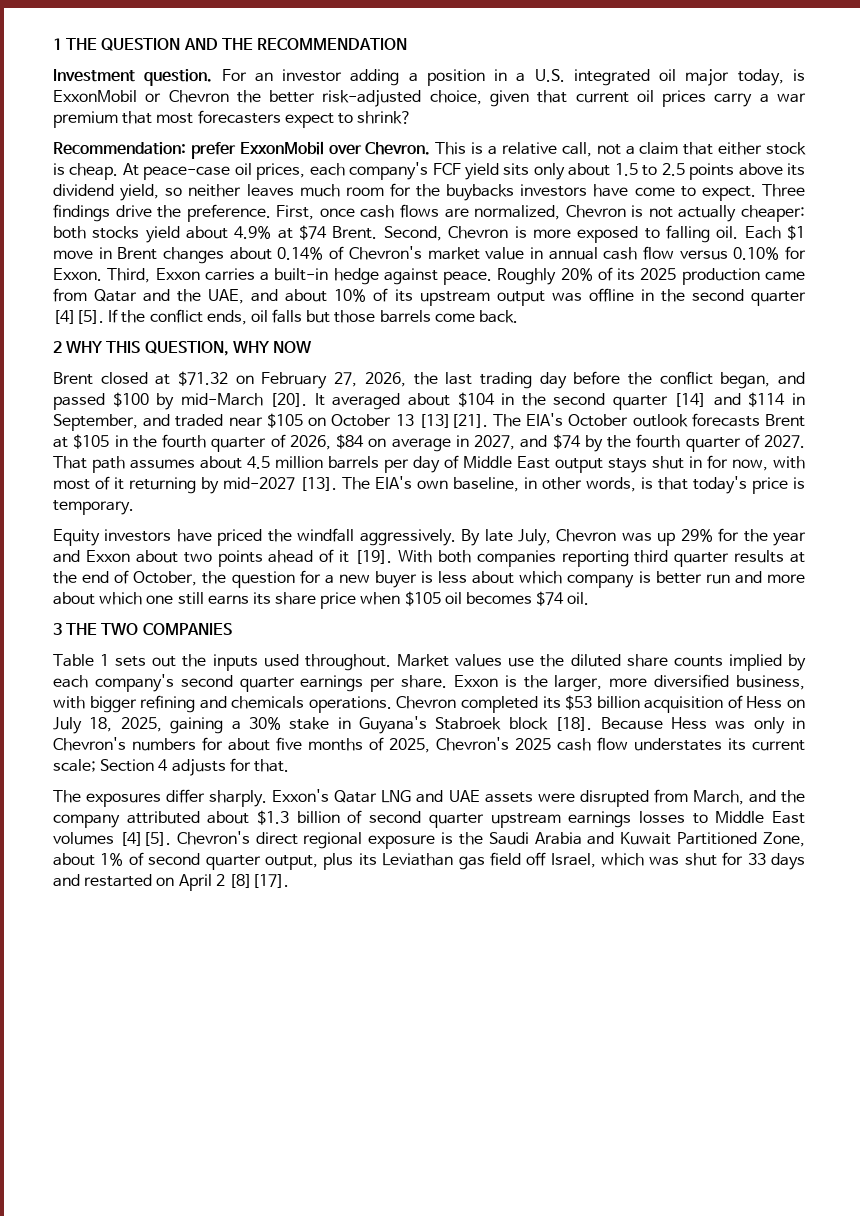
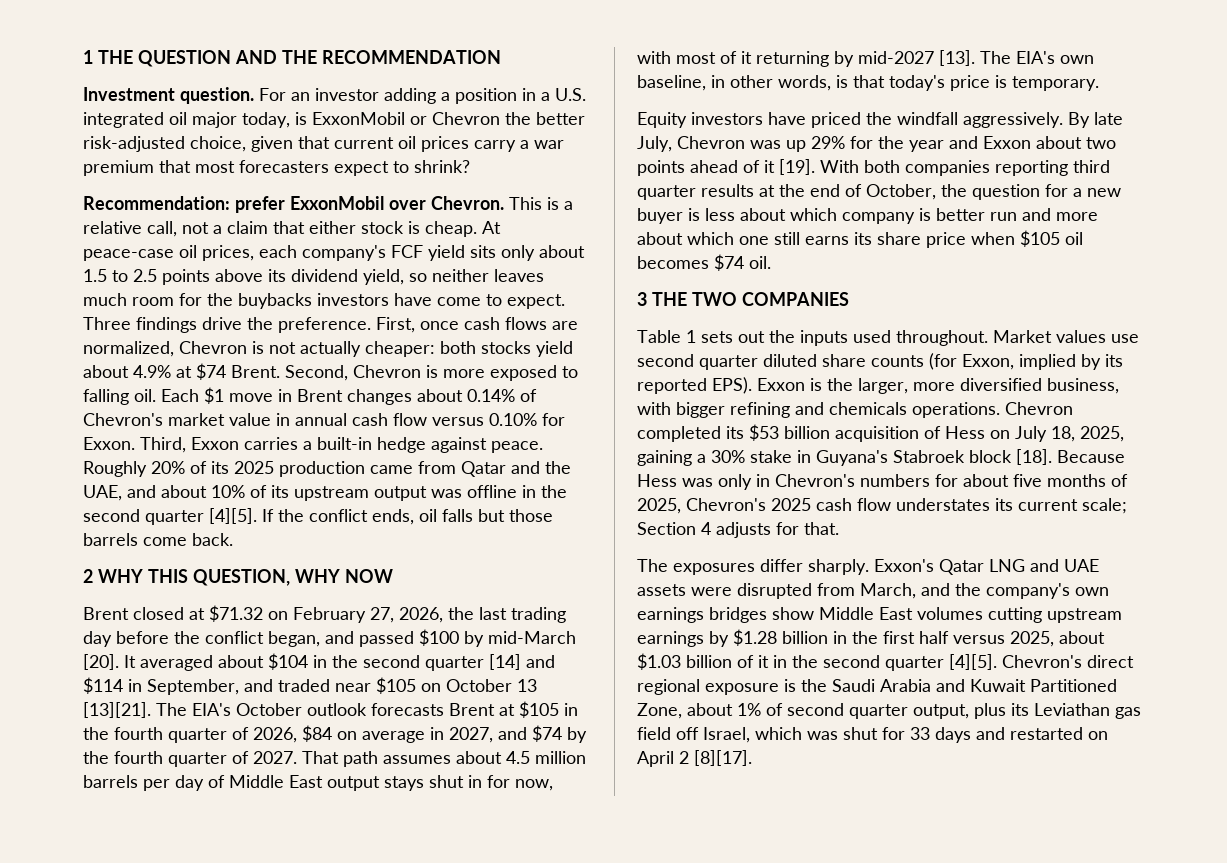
- Market values use the diluted share counts implied by each company's second quarter earnings per share.
+ Market values use second quarter diluted share counts (for Exxon, implied by its reported EPS).
- Exxon's Qatar LNG and UAE assets were disrupted from March, and the company attributed about $1.3 billion of second quarter upstream earnings losses to Middle East volumes [4][5].
+ Exxon's Qatar LNG and UAE assets were disrupted from March, and the company's own earnings bridges show Middle East volumes cutting upstream earnings by $1.28 billion in the first half versus 2025, about $1.03 billion of it in the second quarter [4][5].

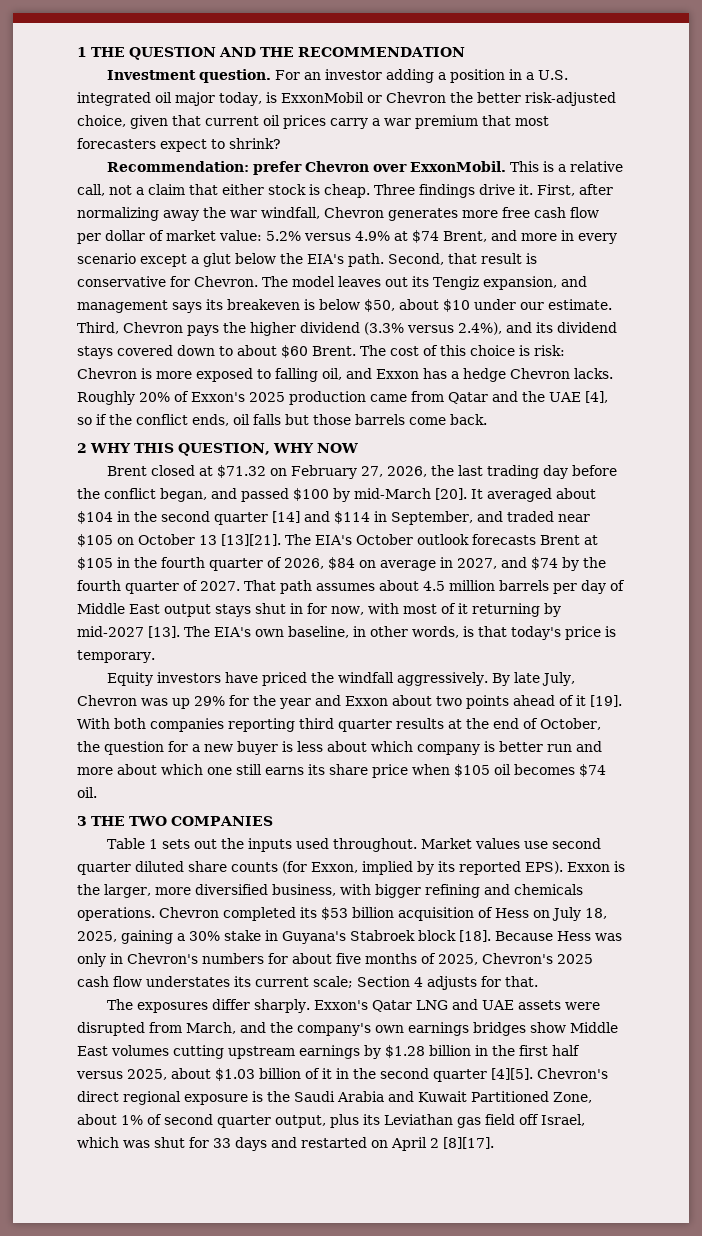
- Recommendation: prefer ExxonMobil over Chevron.
+ Recommendation: prefer Chevron over ExxonMobil.
- At peace-case oil prices, each company's FCF yield sits only about 1.5 to 2.5 points above its dividend yield, so neither leaves much room for the buybacks investors have come to expect. Three findings drive the preference. First, once cash flows are normalized, Chevron is not actually cheaper: both stocks yield about 4.9% at $74 Brent. Second, Chevron is more exposed to falling oil. Each $1 move in Brent changes about 0.14% of Chevron's market value in annual cash flow versus 0.10% for Exxon. Third, Exxon carries a built-in hedge against peace.
+ Three findings drive it. First, after normalizing away the war windfall, Chevron generates more free cash flow per dollar of market value: 5.2% versus 4.9% at $74 Brent, and more in every scenario except a glut below the EIA's path. Second, that result is conservative for Chevron. The model leaves out its Tengiz expansion, and management says its breakeven is below $50, about $10 under our estimate. Third, Chevron pays the higher dividend (3.3% versus 2.4%), and its dividend stays covered down to about $60 Brent. The cost of this choice is risk: Chevron is more exposed to falling oil, and Exxon has a hedge Chevron lacks.
- Roughly 20% of its 2025 production came from Qatar and the UAE, and about 10% of its upstream output was offline in the second quarter [4][5]. If the conflict ends, oil falls but those barrels come back.
+ Roughly 20% of Exxon's 2025 production came from Qatar and the UAE [4], so if the conflict ends, oil falls but those barrels come back.

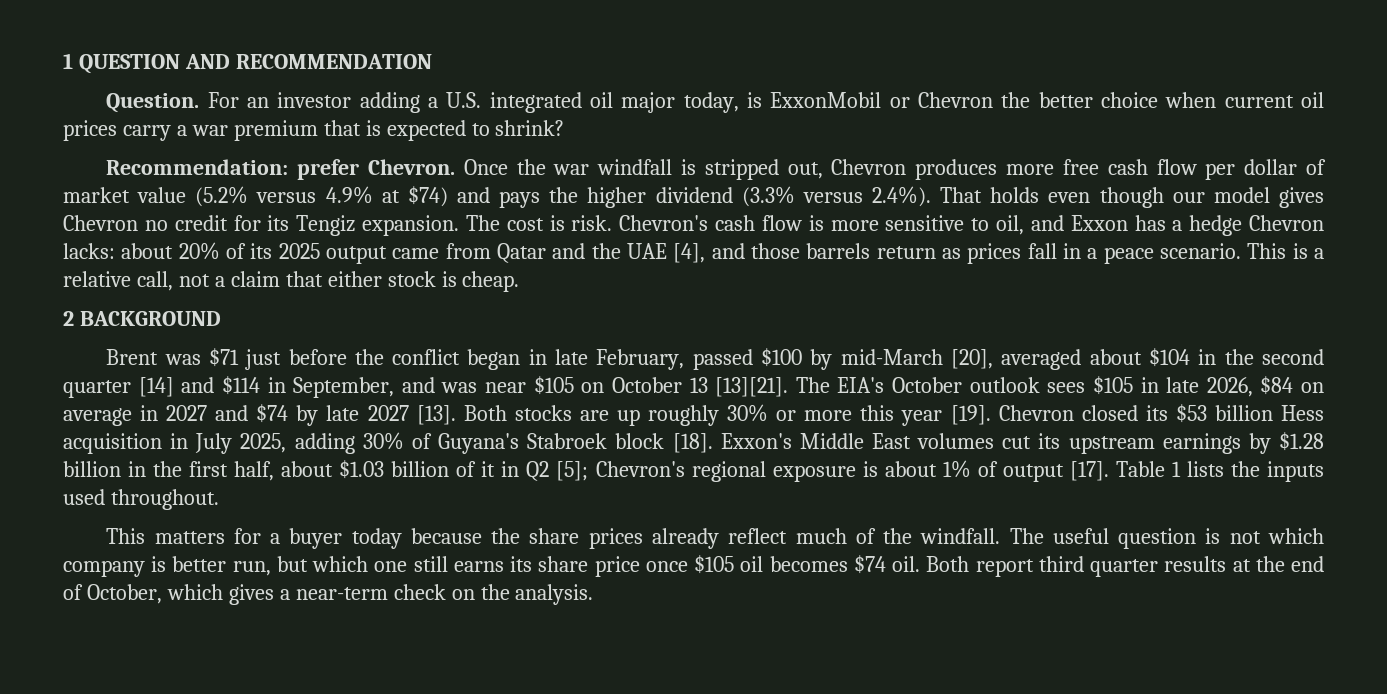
- 1 THE QUESTION AND THE RECOMMENDATION
+ 1 QUESTION AND RECOMMENDATION
- Investment question.
+ Question.
- For an investor adding a position in a U.S. integrated oil major today, is ExxonMobil or Chevron the better risk-adjusted choice, given that current oil prices carry a war premium that most forecasters expect to shrink?
+ For an investor adding a U.S. integrated oil major today, is ExxonMobil or Chevron the better choice when current oil prices carry a war premium that is expected to shrink?
- Recommendation: prefer Chevron over ExxonMobil.
+ Recommendation: prefer Chevron. Once the war windfall is stripped out, Chevron produces more free cash flow per dollar of market value (5.2% versus 4.9% at $74) and pays the higher dividend (3.3% versus 2.4%). That holds even though our model gives Chevron no credit for its Tengiz expansion. The cost is risk. Chevron's cash flow is more sensitive to oil, and Exxon has a hedge Chevron lacks: about 20% of its 2025 output came from Qatar and the UAE [4], and those barrels return as prices fall in a peace scenario.
- This is a relative call, not a claim that either stock is cheap. Three findings drive it. First, after normalizing away the war windfall, Chevron generates more free cash flow per dollar of market value: 5.2% versus 4.9% at $74 Brent, and more in every scenario except a glut below the EIA's path. Second, that result is conservative for Chevron. The model leaves out its Tengiz expansion, and management says its breakeven is below $50, about $10 under our estimate. Third, Chevron pays the higher dividend (3.3% versus 2.4%), and its dividend stays covered down to about $60 Brent. The cost of this choice is risk: Chevron is more exposed to falling oil, and Exxon has a hedge Chevron lacks. Roughly 20% of Exxon's 2025 production came from Qatar and the UAE [4], so if the conflict ends, oil falls but those barrels come back.
- 2 WHY THIS QUESTION, WHY NOW
- Brent closed at $71.32 on February 27, 2026, the last trading day before the conflict began, and passed $100 by mid-March [20]. It averaged about $104 in the second quarter [14] and $114 in September, and traded near $105 on October 13 [13][21].
+ This is a relative call, not a claim that either stock is cheap.
+ 2 BACKGROUND
+ Brent was $71 just before the conflict began in late February, passed $100 by mid-March [20], averaged about $104 in the second quarter [14] and $114 in September, and was near $105 on October 13 [13][21].
- The EIA's October outlook forecasts Brent at $105 in the fourth quarter of 2026, $84 on average in 2027, and $74 by the fourth quarter of 2027. That path assumes about 4.5 million barrels per day of Middle East output stays shut in for now, with most of it returning by mid-2027 [13]. The EIA's own baseline, in other words, is that today's price is temporary.
- Equity investors have priced the windfall aggressively. By late July, Chevron was up 29% for the year and Exxon about two points ahead of it [19]. With both companies reporting third quarter results at the end of October, the question for a new buyer is less about which company is better run and more about which one still earns its share price when $105 oil becomes $74 oil.
- 3 THE TWO COMPANIES
- Table 1 sets out the inputs used throughout. Market values use second quarter diluted share counts (for Exxon, implied by its reported EPS). Exxon is the larger, more diversified business, with bigger refining and chemicals operations. Chevron completed its $53 billion acquisition of Hess on July 18, 2025, gaining a 30% stake in Guyana's Stabroek block [18]. Because Hess was only in Chevron's numbers for about five months of 2025, Chevron's 2025 cash flow understates its current scale; Section 4 adjusts for that.
- The exposures differ sharply. Exxon's Qatar LNG and UAE assets were disrupted from March, and the company's own earnings bridges show Middle East volumes cutting upstream earnings by $1.28 billion in the first half versus 2025, about $1.03 billion of it in the second quarter [4][5]. Chevron's direct regional exposure is the Saudi Arabia and Kuwait Partitioned Zone, about 1% of second quarter output, plus its Leviathan gas field off Israel, which was shut for 33 days and restarted on April 2 [8][17].
+ The EIA's October outlook sees $105 in late 2026, $84 on average in 2027 and $74 by late 2027 [13]. Both stocks are up roughly 30% or more this year [19]. Chevron closed its $53 billion Hess acquisition in July 2025, adding 30% of Guyana's Stabroek block [18]. Exxon's Middle East volumes cut its upstream earnings by $1.28 billion in the first half, about $1.03 billion of it in Q2 [5]; Chevron's regional exposure is about 1% of output [17]. Table 1 lists the inputs used throughout.
+ This matters for a buyer today because the share prices already reflect much of the windfall. The useful question is not which company is better run, but which one still earns its share price once $105 oil becomes $74 oil. Both report third quarter results at the end of October, which gives a near-term check on the analysis.

